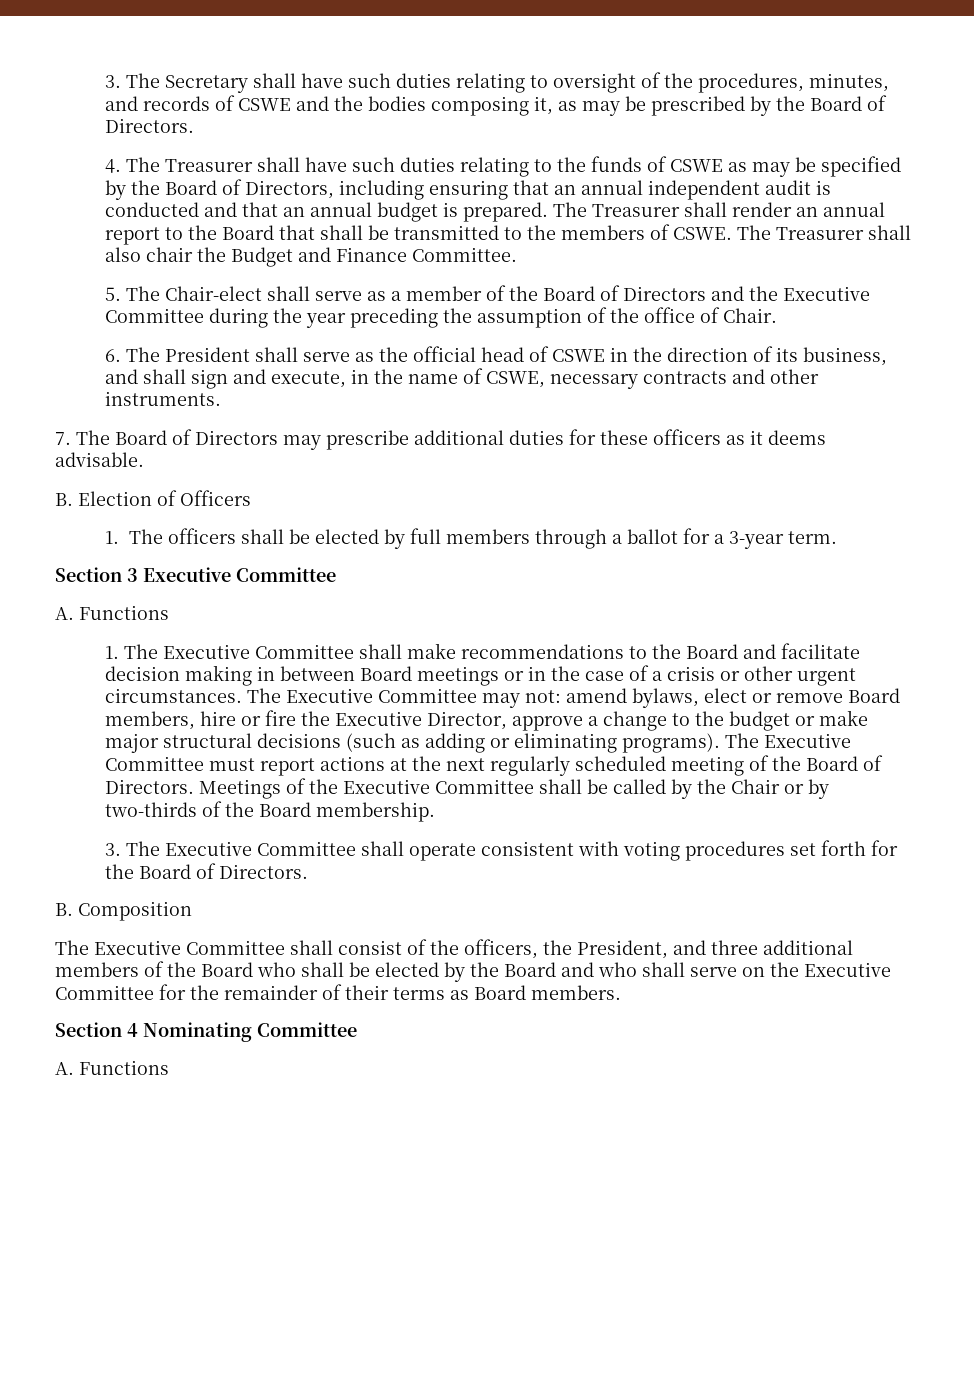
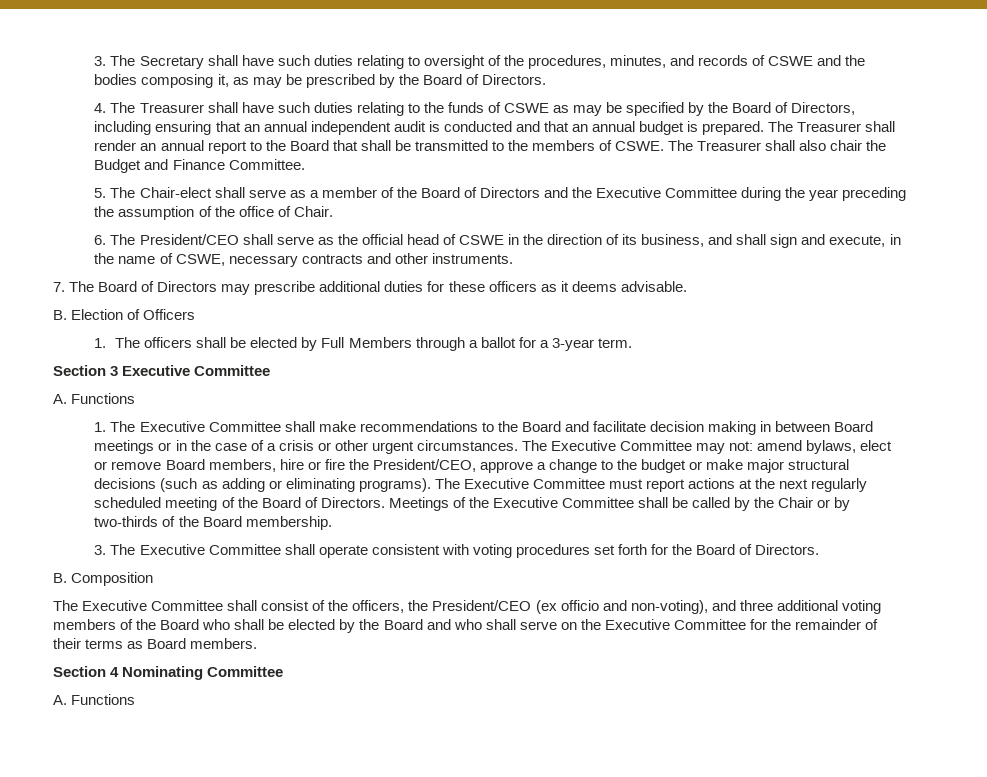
- 6. The President shall serve as the official head of CSWE in the direction of its business, and shall sign and execute, in the name of CSWE, necessary contracts and other instruments.
+ 6. The President/CEO shall serve as the official head of CSWE in the direction of its business, and shall sign and execute, in the name of CSWE, necessary contracts and other instruments.
- 1. The officers shall be elected by full members through a ballot for a 3-year term.
+ 1. The officers shall be elected by Full Members through a ballot for a 3-year term.
- The Executive Committee may not: amend bylaws, elect or remove Board members, hire or fire the Executive Director, approve a change to the budget or make major structural decisions (such as adding or eliminating programs).
+ The Executive Committee may not: amend bylaws, elect or remove Board members, hire or fire the President/CEO, approve a change to the budget or make major structural decisions (such as adding or eliminating programs).
- The Executive Committee shall consist of the officers, the President, and three additional members of the Board who shall be elected by the Board and who shall serve on the Executive Committee for the remainder of their terms as Board members.
+ The Executive Committee shall consist of the officers, the President/CEO (ex officio and non-voting), and three additional voting members of the Board who shall be elected by the Board and who shall serve on the Executive Committee for the remainder of their terms as Board members.

